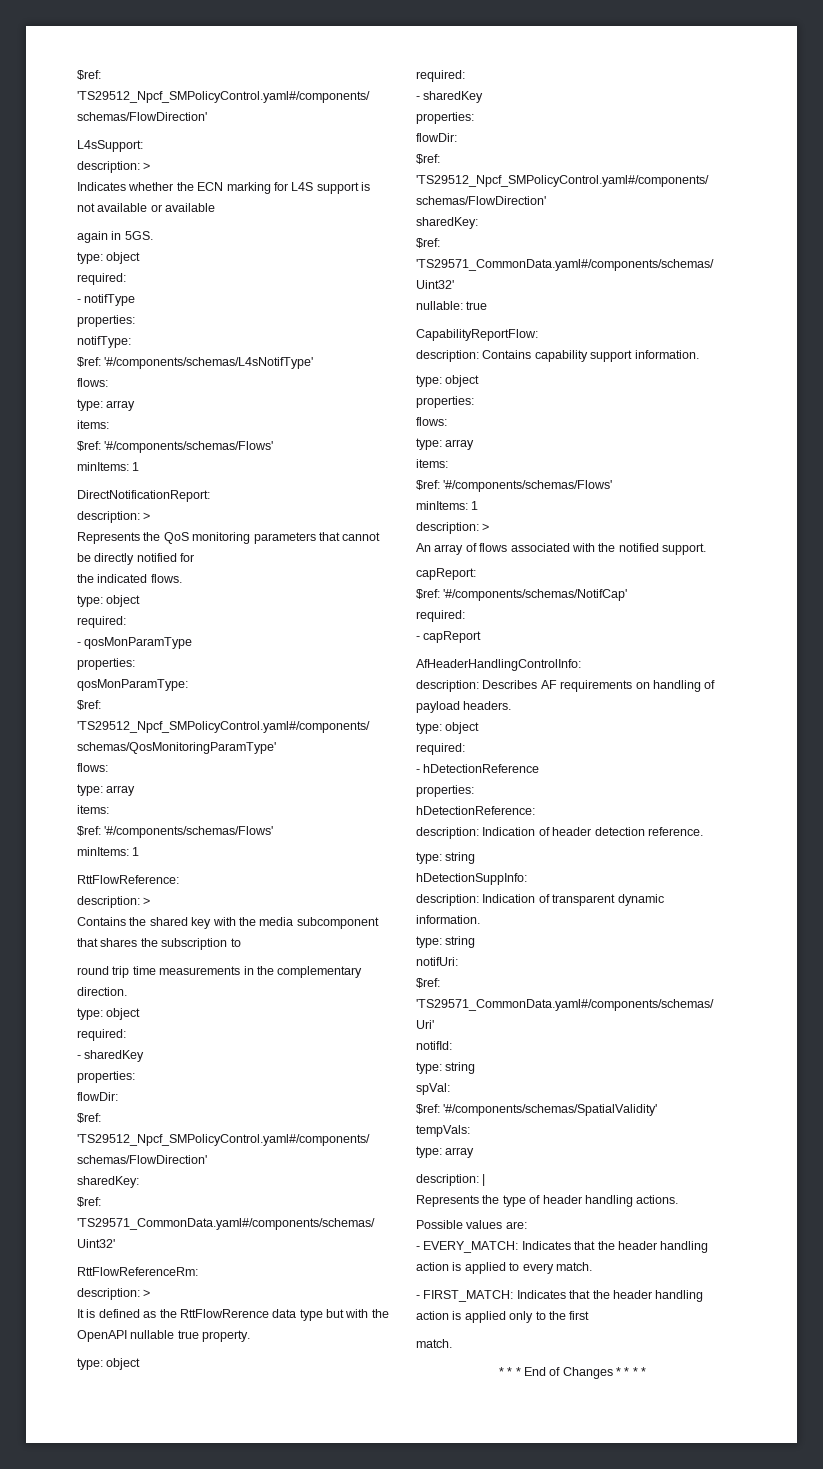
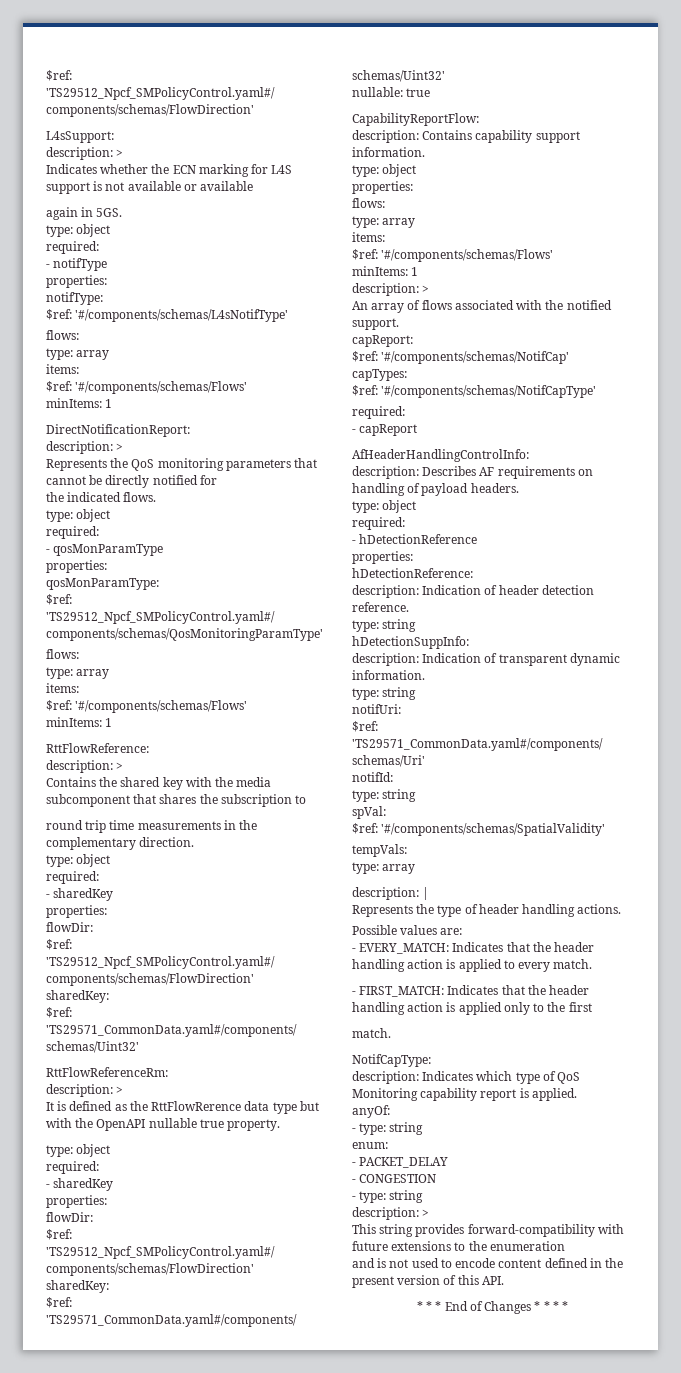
+ capTypes:
+ $ref: '#/components/schemas/NotifCapType'
+ NotifCapType:
+ description: Indicates which type of QoS Monitoring capability report is applied.
+ anyOf:
+ - type: string
+ enum:
+ - PACKET_DELAY
+ - CONGESTION
+ - type: string
+ description: >
+ This string provides forward-compatibility with future extensions to the enumeration
+ and is not used to encode content defined in the present version of this API.

